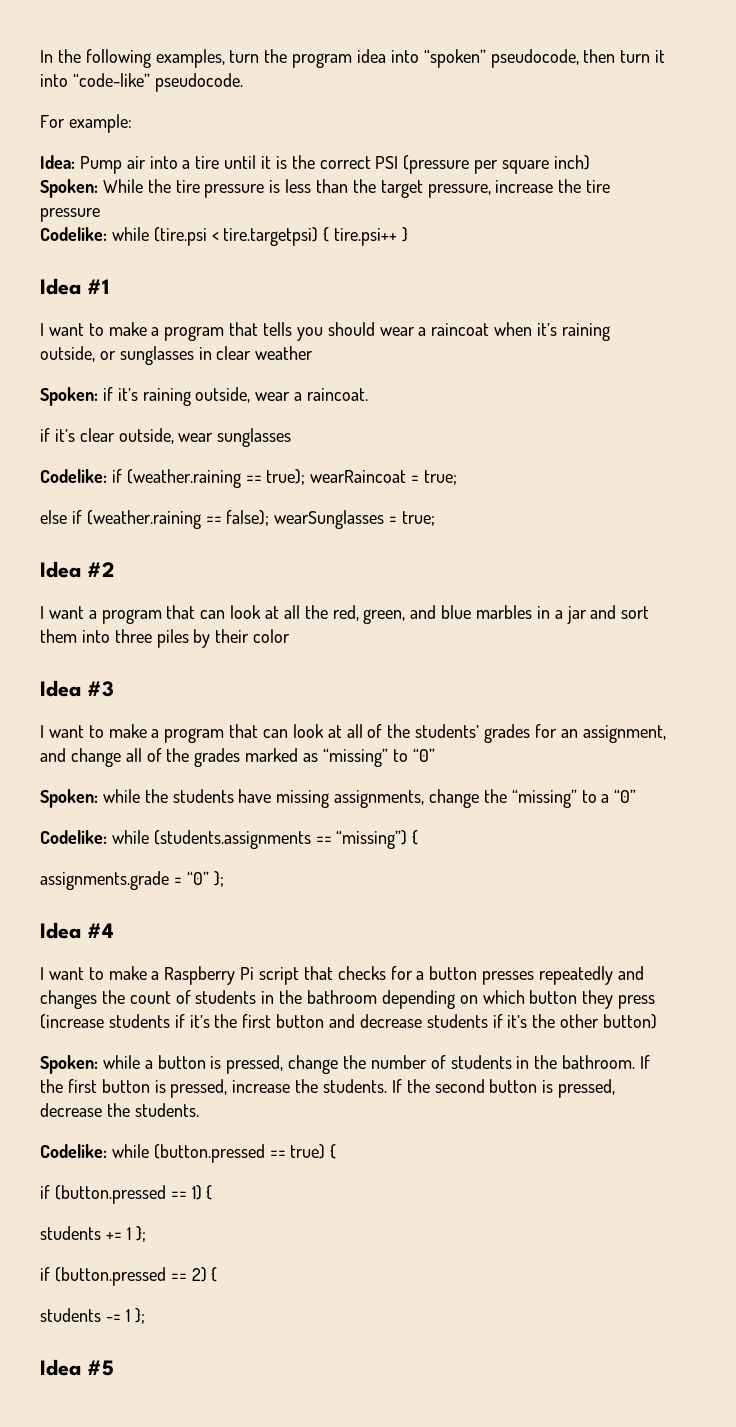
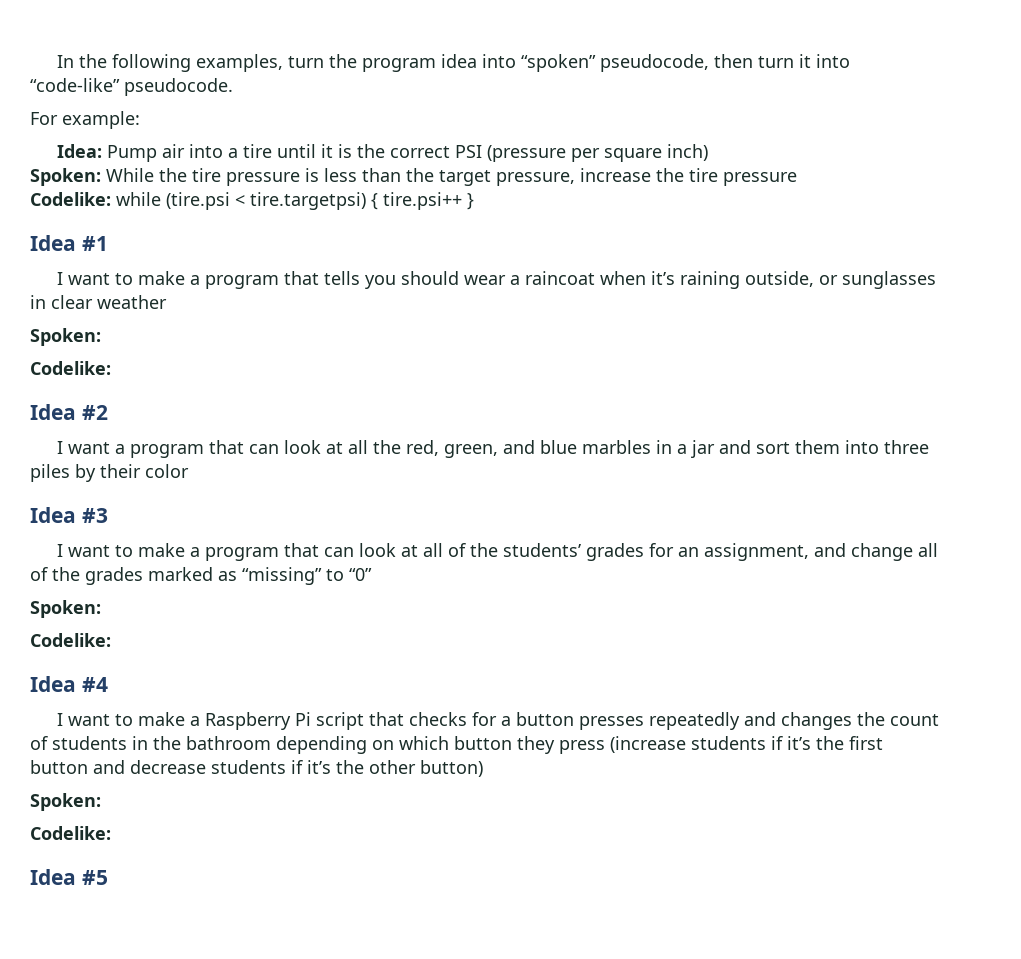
  I want to make a program that tells you should wear a raincoat when it’s raining outside, or sunglasses in clear weather
- Spoken: if it’s raining outside, wear a raincoat.
- if it’s clear outside, wear sunglasses
- Codelike: if (weather.raining == true); wearRaincoat = true;
- else if (weather.raining == false); wearSunglasses = true;
+ Spoken:
+ Codelike:
  I want to make a program that can look at all of the students’ grades for an assignment, and change all of the grades marked as “missing” to “0”
- Spoken: while the students have missing assignments, change the “missing” to a “0”
- Codelike: while (students.assignments == “missing”) {
- assignments.grade = “0” };
+ Spoken:
+ Codelike:
  I want to make a Raspberry Pi script that checks for a button presses repeatedly and changes the count of students in the bathroom depending on which button they press (increase students if it’s the first button and decrease students if it’s the other button)
- Spoken: while a button is pressed, change the number of students in the bathroom. If the first button is pressed, increase the students. If the second button is pressed, decrease the students.
- Codelike: while (button.pressed == true) {
- if (button.pressed == 1) {
- students += 1 };
- if (button.pressed == 2) {
- students -= 1 };
+ Spoken:
+ Codelike:

